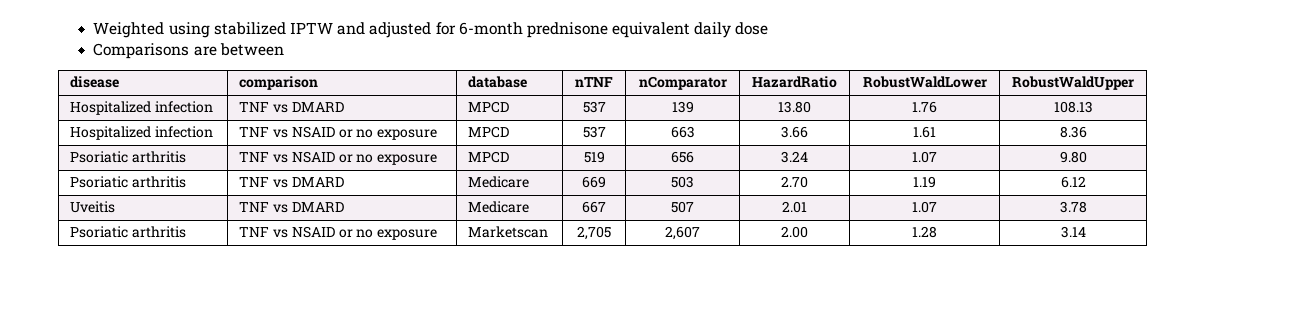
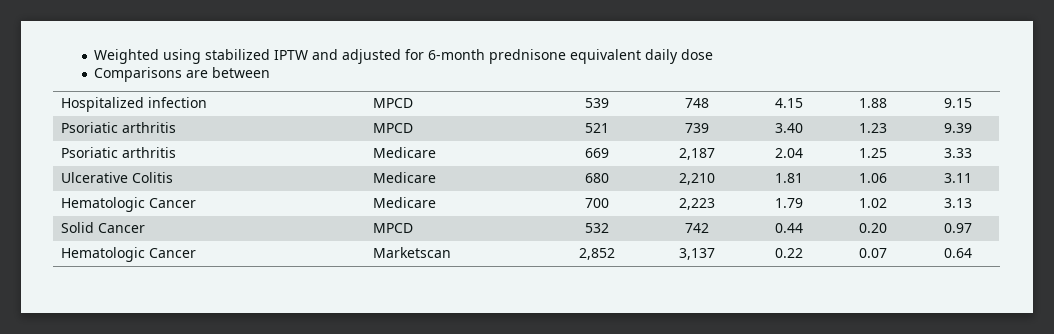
- disease | comparison | database | nTNF | nComparator | HazardRatio | RobustWaldLower | RobustWaldUpper
- Hospitalized infection | TNF vs DMARD | MPCD | 537 | 139 | 13.80 | 1.76 | 108.13
- Hospitalized infection | TNF vs NSAID or no exposure | MPCD | 537 | 663 | 3.66 | 1.61 | 8.36
- Psoriatic arthritis | TNF vs NSAID or no exposure | MPCD | 519 | 656 | 3.24 | 1.07 | 9.80
- Psoriatic arthritis | TNF vs DMARD | Medicare | 669 | 503 | 2.70 | 1.19 | 6.12
- Uveitis | TNF vs DMARD | Medicare | 667 | 507 | 2.01 | 1.07 | 3.78
- Psoriatic arthritis | TNF vs NSAID or no exposure | Marketscan | 2,705 | 2,607 | 2.00 | 1.28 | 3.14
+ Hospitalized infection | MPCD | 539 | 748 | 4.15 | 1.88 | 9.15
+ Psoriatic arthritis | MPCD | 521 | 739 | 3.40 | 1.23 | 9.39
+ Psoriatic arthritis | Medicare | 669 | 2,187 | 2.04 | 1.25 | 3.33
+ Ulcerative Colitis | Medicare | 680 | 2,210 | 1.81 | 1.06 | 3.11
+ Hematologic Cancer | Medicare | 700 | 2,223 | 1.79 | 1.02 | 3.13
+ Solid Cancer | MPCD | 532 | 742 | 0.44 | 0.20 | 0.97
+ Hematologic Cancer | Marketscan | 2,852 | 3,137 | 0.22 | 0.07 | 0.64

